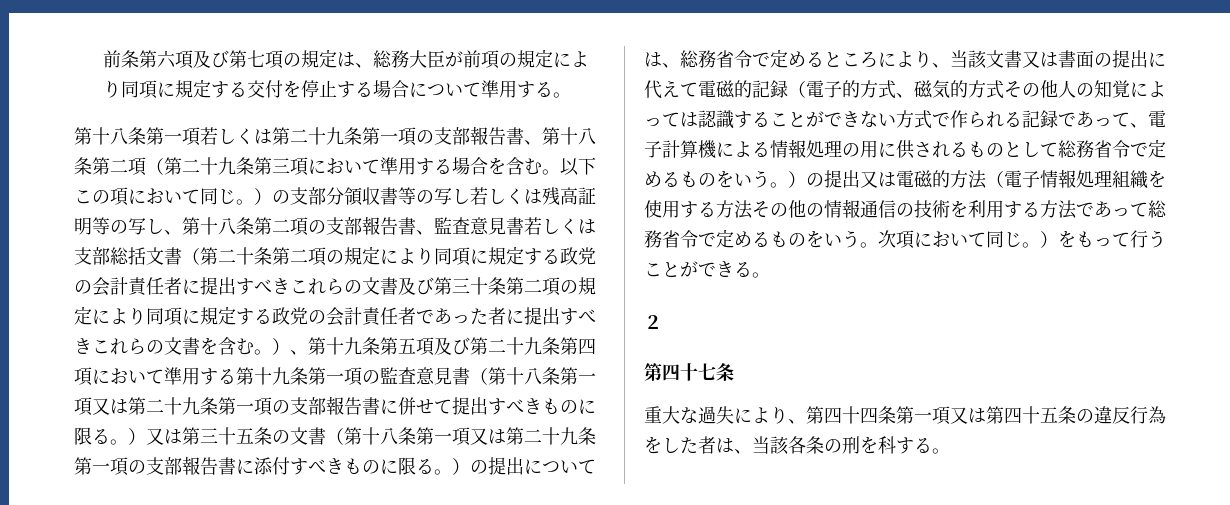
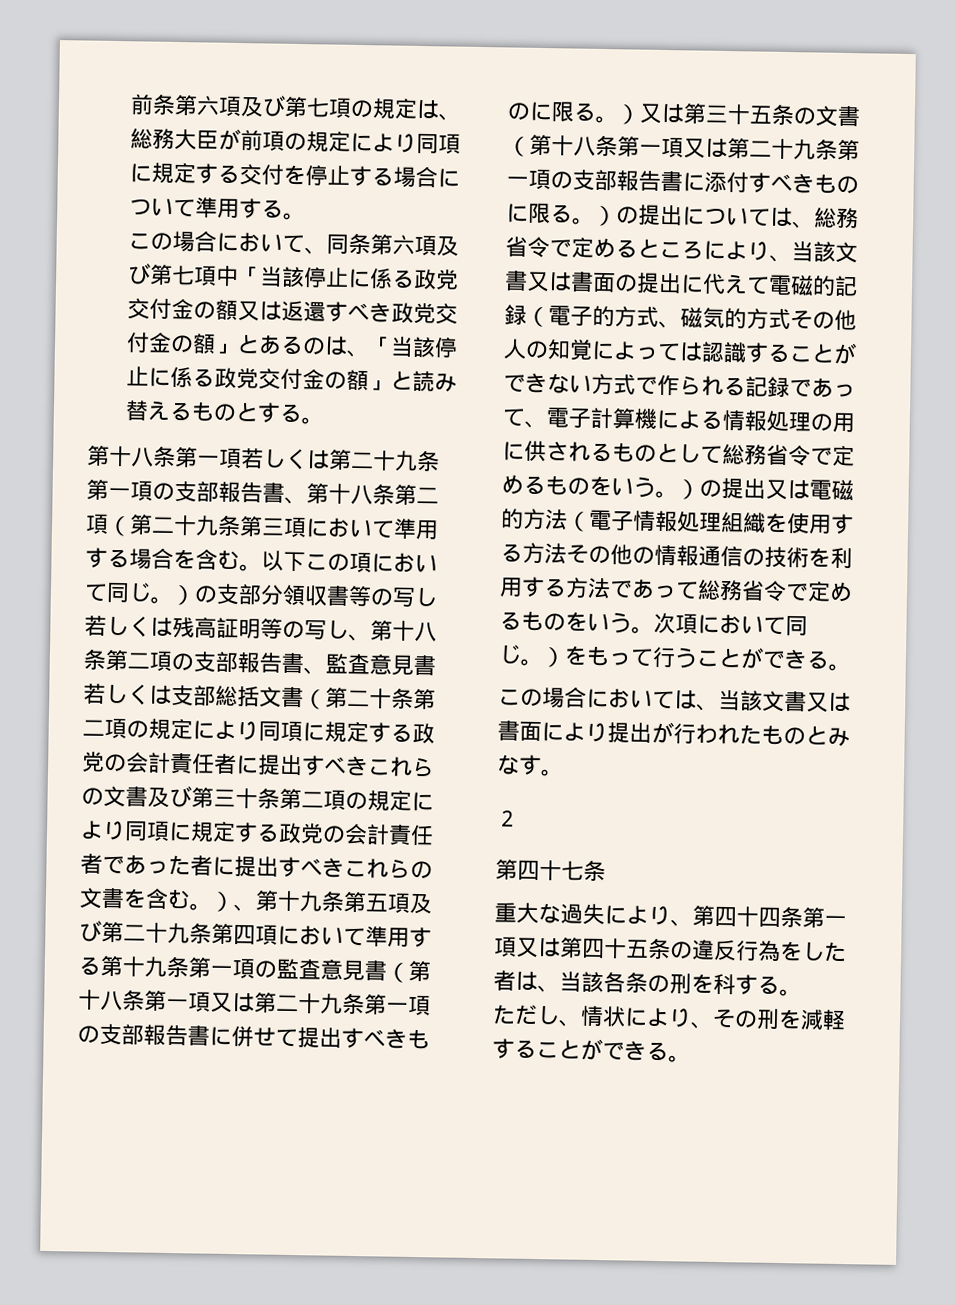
+ この場合において、同条第六項及び第七項中「当該停止に係る政党交付金の額又は返還すべき政党交付金の額」とあるのは、「当該停止に係る政党交付金の額」と読み替えるものとする。
+ この場合においては、当該文書又は書面により提出が行われたものとみなす。
+ ただし、情状により、その刑を減軽することができる。

